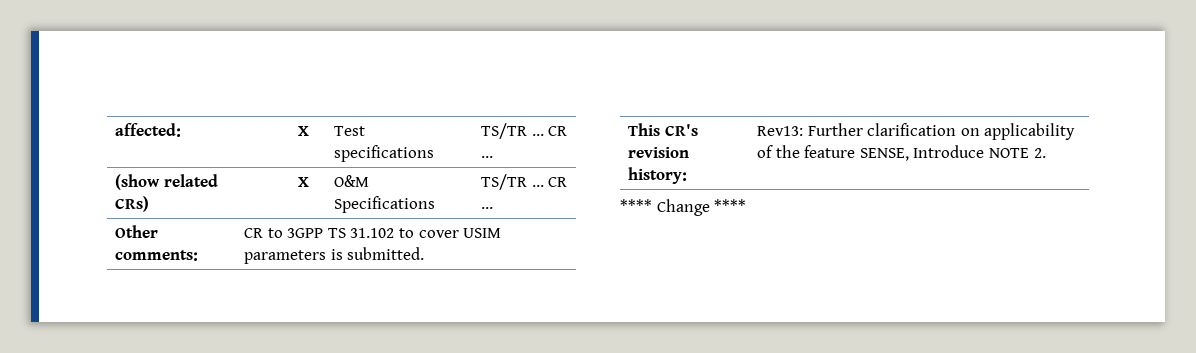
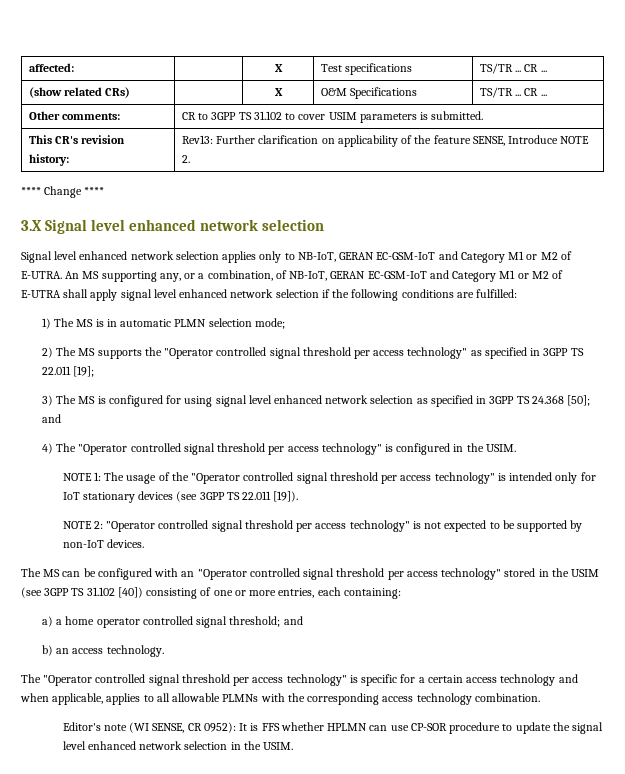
+ 3.X Signal level enhanced network selection
+ Signal level enhanced network selection applies only to NB-IoT, GERAN EC-GSM-IoT and Category M1 or M2 of E-UTRA. An MS supporting any, or a combination, of NB-IoT, GERAN EC-GSM-IoT and Category M1 or M2 of E-UTRA shall apply signal level enhanced network selection if the following conditions are fulfilled:
+ 1) The MS is in automatic PLMN selection mode;
+ 2) The MS supports the "Operator controlled signal threshold per access technology" as specified in 3GPP TS 22.011 [19];
+ 3) The MS is configured for using signal level enhanced network selection as specified in 3GPP TS 24.368 [50]; and
+ 4) The "Operator controlled signal threshold per access technology" is configured in the USIM.
+ NOTE 1: The usage of the "Operator controlled signal threshold per access technology" is intended only for IoT stationary devices (see 3GPP TS 22.011 [19]).
+ NOTE 2: "Operator controlled signal threshold per access technology" is not expected to be supported by non-IoT devices.
+ The MS can be configured with an "Operator controlled signal threshold per access technology" stored in the USIM (see 3GPP TS 31.102 [40]) consisting of one or more entries, each containing:
+ a) a home operator controlled signal threshold; and
+ b) an access technology.
+ The "Operator controlled signal threshold per access technology" is specific for a certain access technology and when applicable, applies to all allowable PLMNs with the corresponding access technology combination.
+ Editor's note (WI SENSE, CR 0952): It is FFS whether HPLMN can use CP-SOR procedure to update the signal level enhanced network selection in the USIM.

